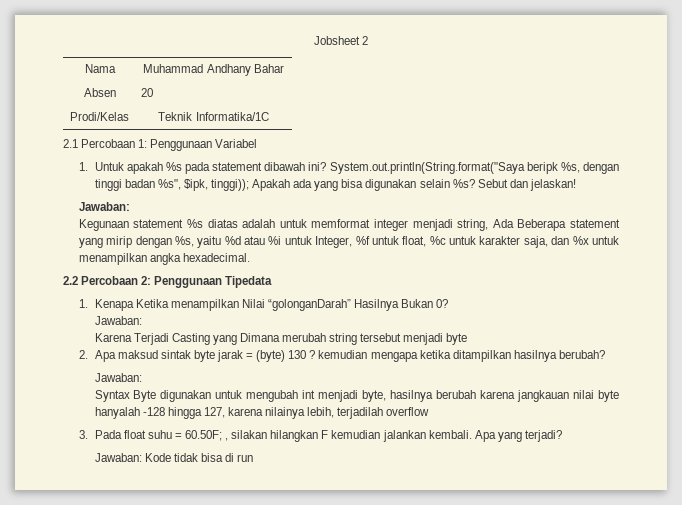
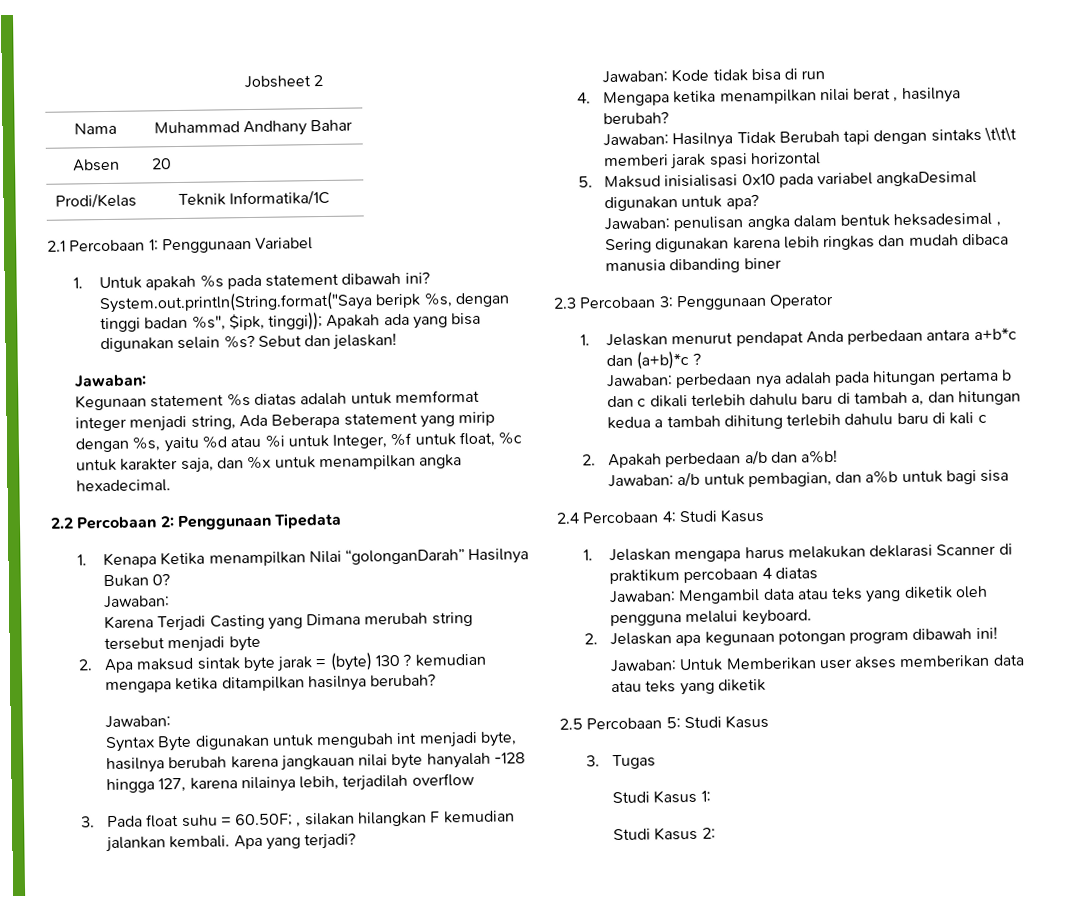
+ 4. Mengapa ketika menampilkan nilai berat , hasilnya berubah?
+ Jawaban: Hasilnya Tidak Berubah tapi dengan sintaks \t\t\t memberi jarak spasi horizontal
+ 5. Maksud inisialisasi 0x10 pada variabel angkaDesimal digunakan untuk apa?
+ Jawaban: penulisan angka dalam bentuk heksadesimal , Sering digunakan karena lebih ringkas dan mudah dibaca manusia dibanding biner
+ 2.3 Percobaan 3: Penggunaan Operator
+ 1. Jelaskan menurut pendapat Anda perbedaan antara a+b*c dan (a+b)*c ?
+ Jawaban: perbedaan nya adalah pada hitungan pertama b dan c dikali terlebih dahulu baru di tambah a, dan hitungan kedua a tambah dihitung terlebih dahulu baru di kali c
+ 2. Apakah perbedaan a/b dan a%b!
+ Jawaban: a/b untuk pembagian, dan a%b untuk bagi sisa
+ 2.4 Percobaan 4: Studi Kasus
+ 1. Jelaskan mengapa harus melakukan deklarasi Scanner di praktikum percobaan 4 diatas
+ Jawaban: Mengambil data atau teks yang diketik oleh pengguna melalui keyboard.
+ 2. Jelaskan apa kegunaan potongan program dibawah ini!
+ Jawaban: Untuk Memberikan user akses memberikan data atau teks yang diketik
+ 2.5 Percobaan 5: Studi Kasus
+ 3. Tugas
+ Studi Kasus 1:
+ Studi Kasus 2:

